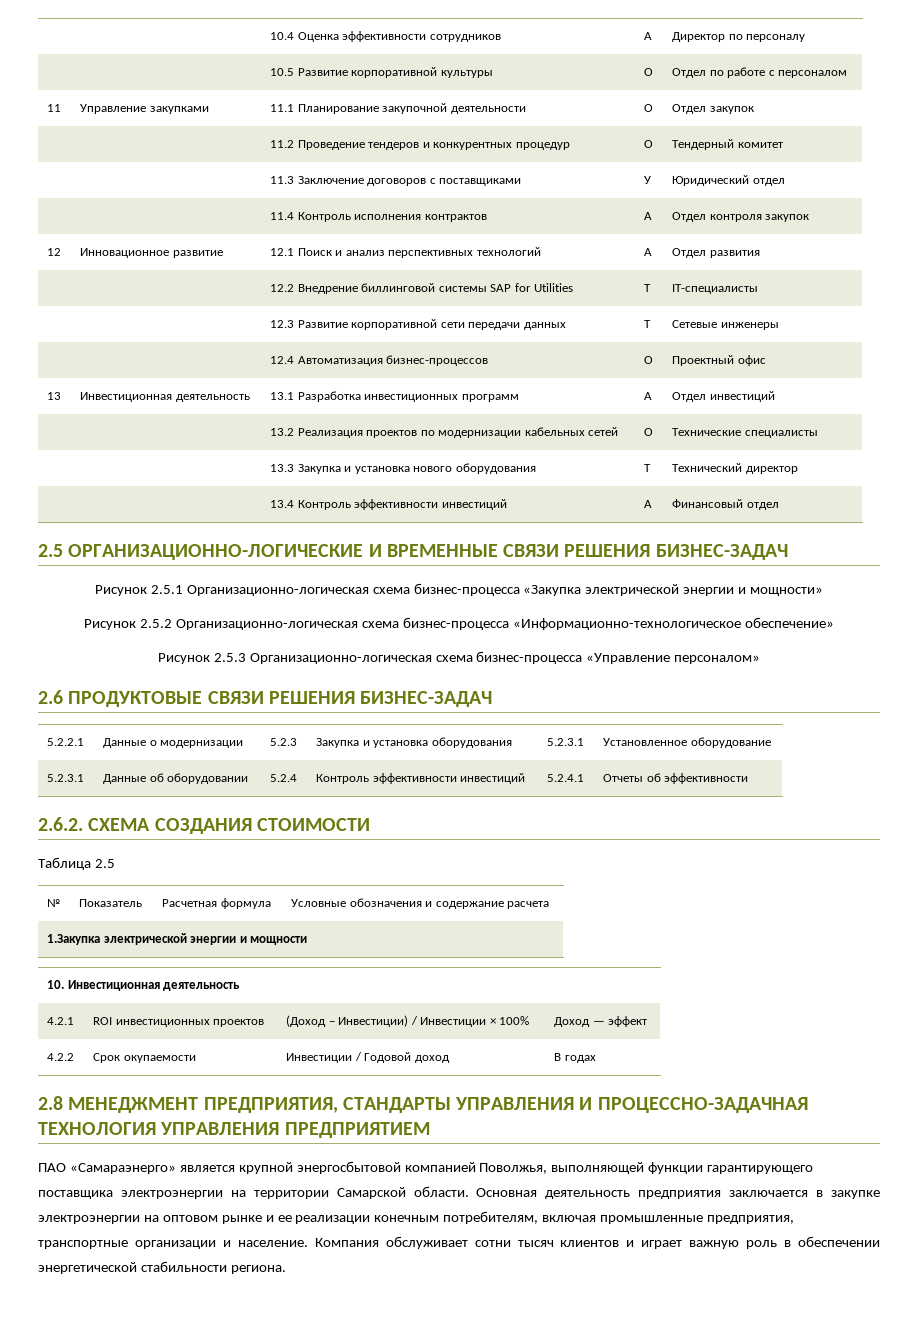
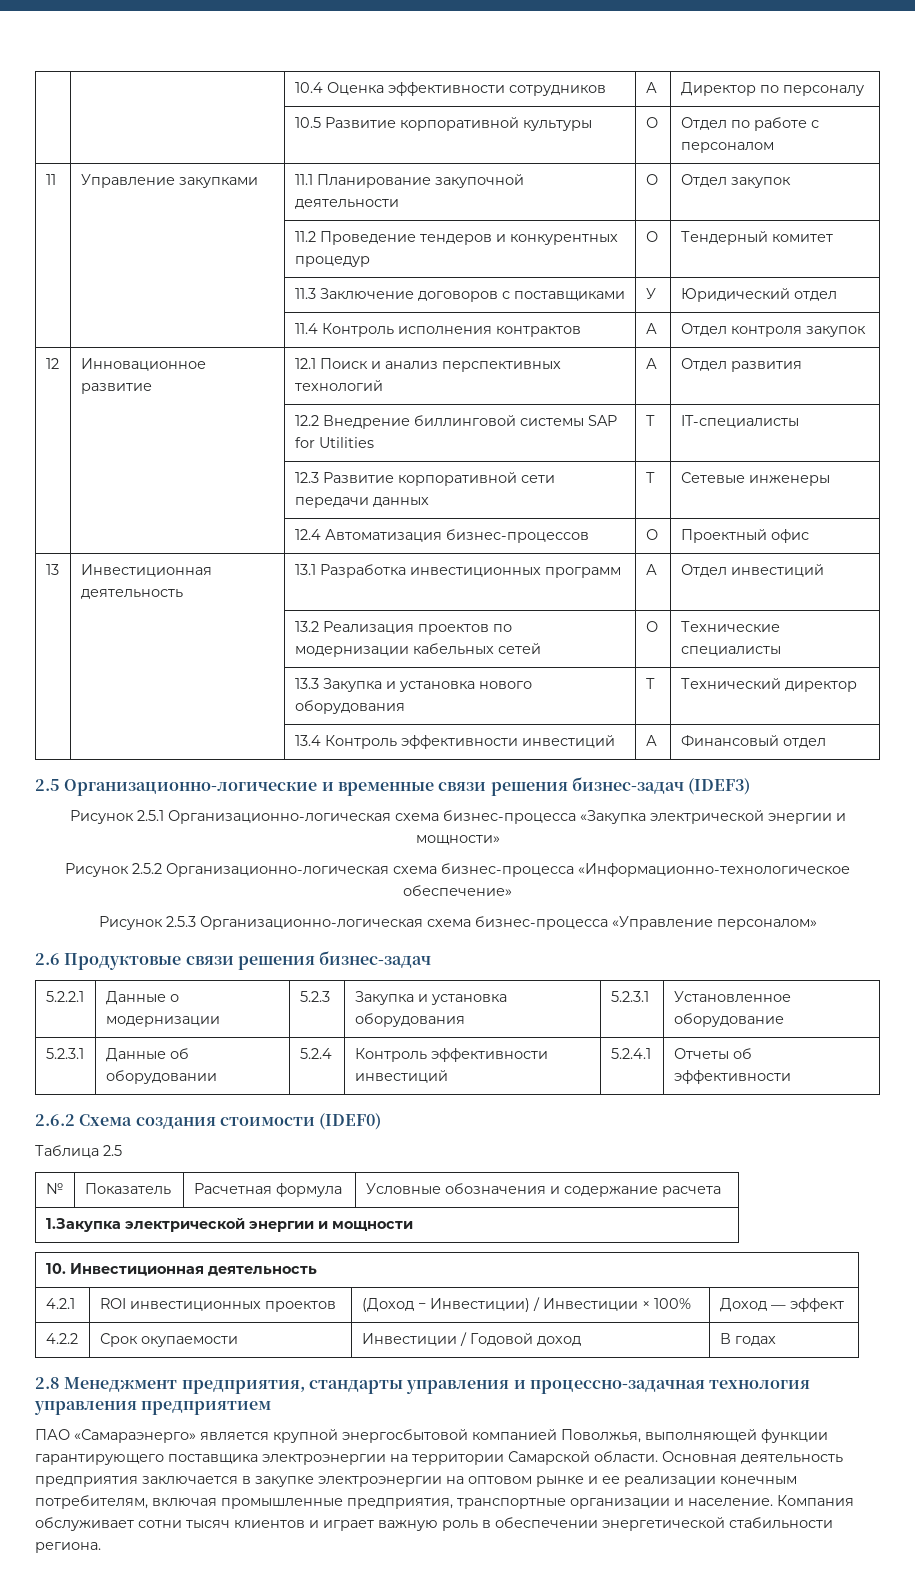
- 2.5 ОРГАНИЗАЦИОННО-ЛОГИЧЕСКИЕ И ВРЕМЕННЫЕ СВЯЗИ РЕШЕНИЯ БИЗНЕС-ЗАДАЧ
+ 2.5 Организационно-логические и временные связи решения бизнес-задач (IDEF3)
- 2.6 ПРОДУКТОВЫЕ СВЯЗИ РЕШЕНИЯ БИЗНЕС-ЗАДАЧ
+ 2.6 Продуктовые связи решения бизнес-задач
- 2.6.2. СХЕМА СОЗДАНИЯ СТОИМОСТИ
+ 2.6.2 Схема создания стоимости (IDEF0)
- 2.8 МЕНЕДЖМЕНТ ПРЕДПРИЯТИЯ, СТАНДАРТЫ УПРАВЛЕНИЯ И ПРОЦЕССНО-ЗАДАЧНАЯ ТЕХНОЛОГИЯ УПРАВЛЕНИЯ ПРЕДПРИЯТИЕМ
+ 2.8 Менеджмент предприятия, стандарты управления и процессно-задачная технология управления предприятием

